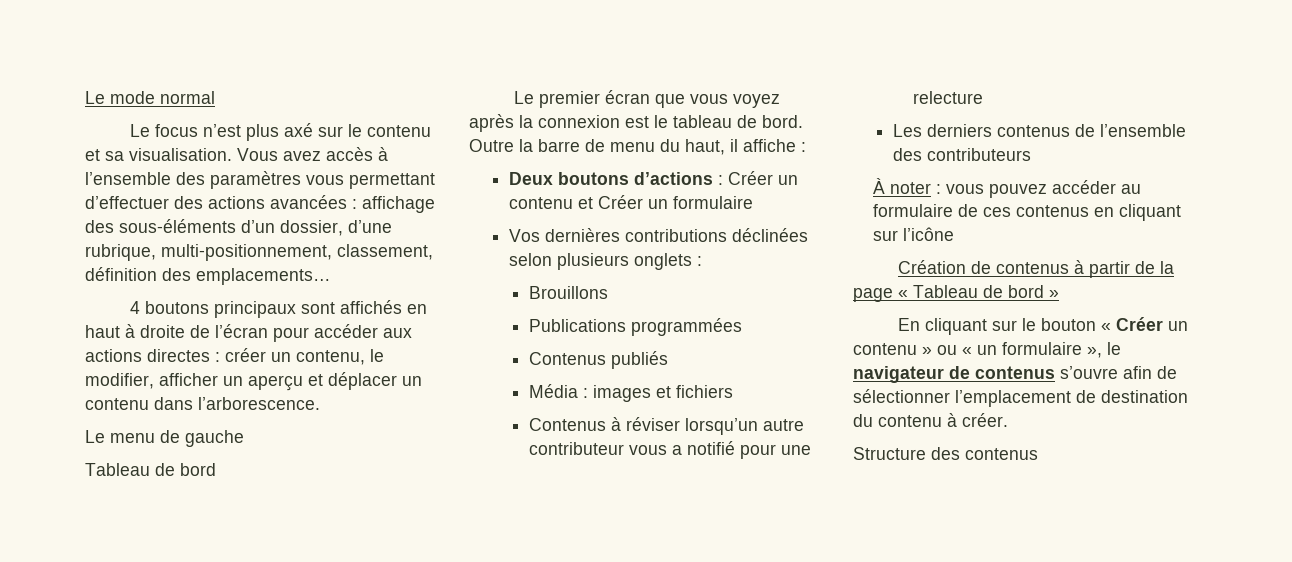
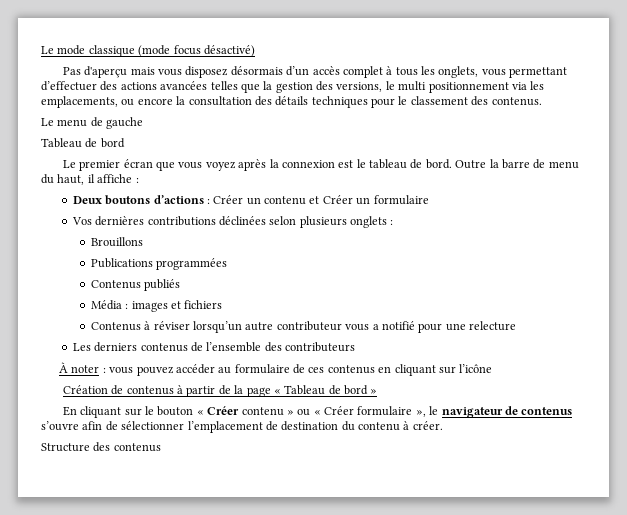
- Le mode normal
- Le focus n’est plus axé sur le contenu et sa visualisation. Vous avez accès à l’ensemble des paramètres vous permettant d’effectuer des actions avancées : affichage des sous-éléments d’un dossier, d’une rubrique, multi-positionnement, classement, définition des emplacements…
- 4 boutons principaux sont affichés en haut à droite de l’écran pour accéder aux actions directes : créer un contenu, le modifier, afficher un aperçu et déplacer un contenu dans l’arborescence.
+ Le mode classique (mode focus désactivé)
+ Pas d'aperçu mais vous disposez désormais d’un accès complet à tous les onglets, vous permettant d’effectuer des actions avancées telles que la gestion des versions, le multi positionnement via les emplacements, ou encore la consultation des détails techniques pour le classement des contenus.
- En cliquant sur le bouton « Créer un contenu » ou « un formulaire », le navigateur de contenus s’ouvre afin de sélectionner l’emplacement de destination du contenu à créer.
+ En cliquant sur le bouton « Créer contenu » ou « Créer formulaire », le navigateur de contenus s’ouvre afin de sélectionner l’emplacement de destination du contenu à créer.

